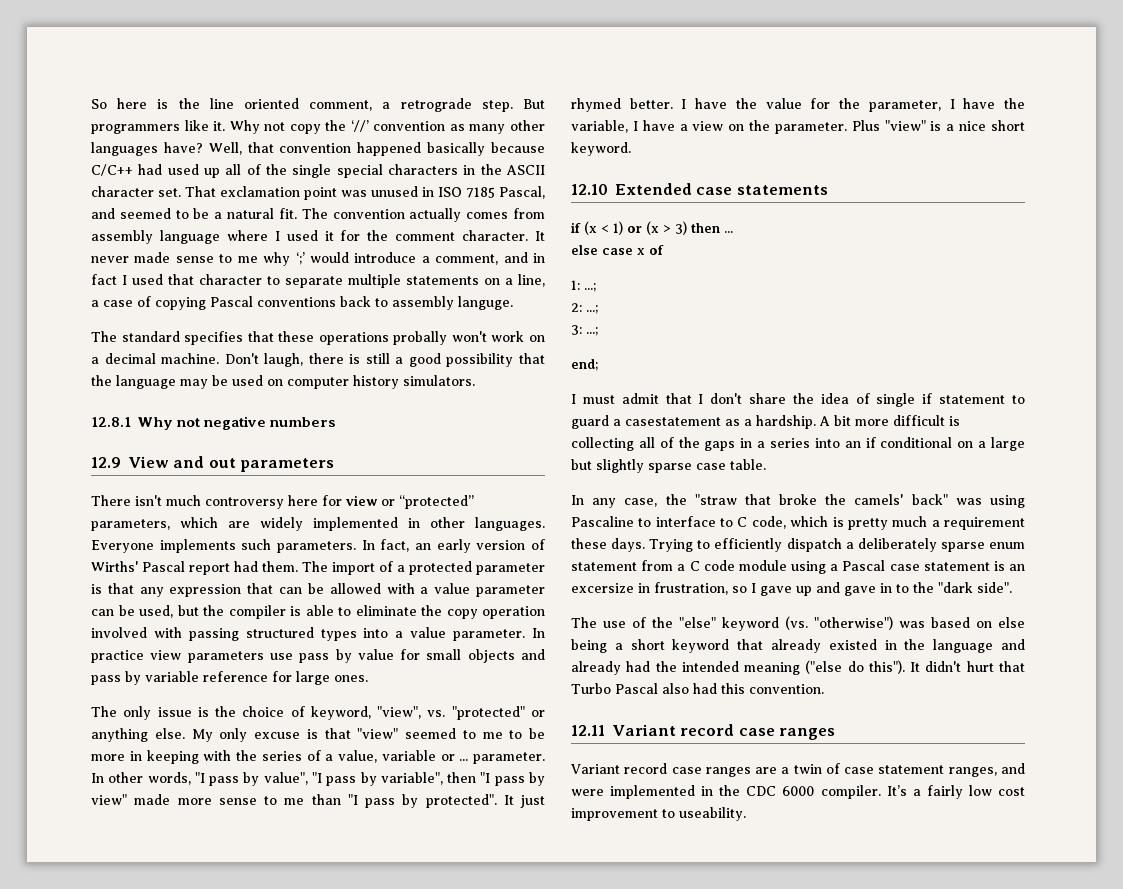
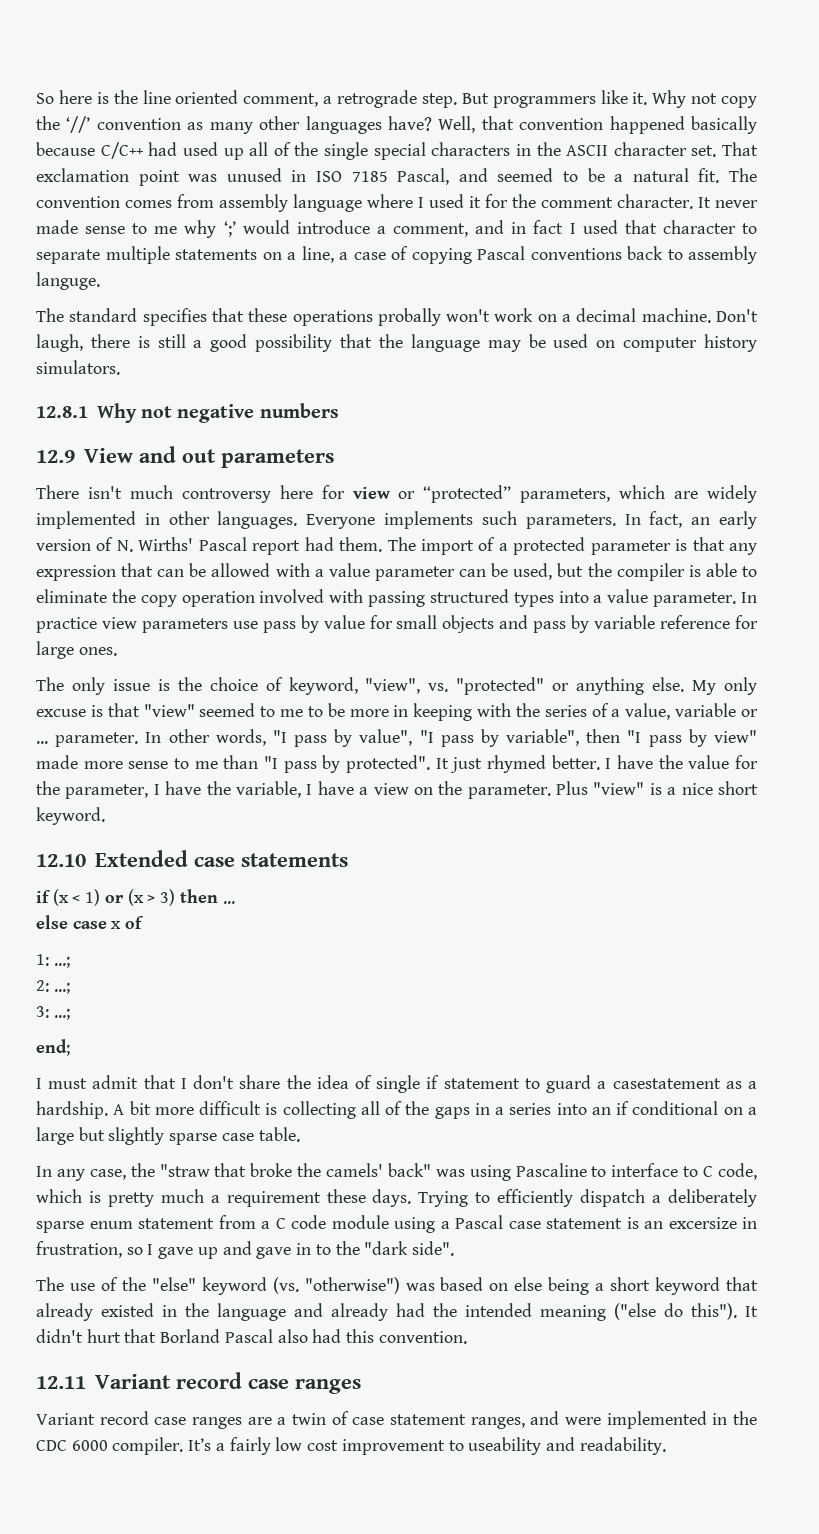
- The convention actually comes from assembly language where I used it for the comment character.
+ The convention comes from assembly language where I used it for the comment character.
- In fact, an early version of Wirths' Pascal report had them.
+ In fact, an early version of N. Wirths' Pascal report had them.
- It didn't hurt that Turbo Pascal also had this convention.
+ It didn't hurt that Borland Pascal also had this convention.
- It’s a fairly low cost improvement to useability.
+ It’s a fairly low cost improvement to useability and readability.

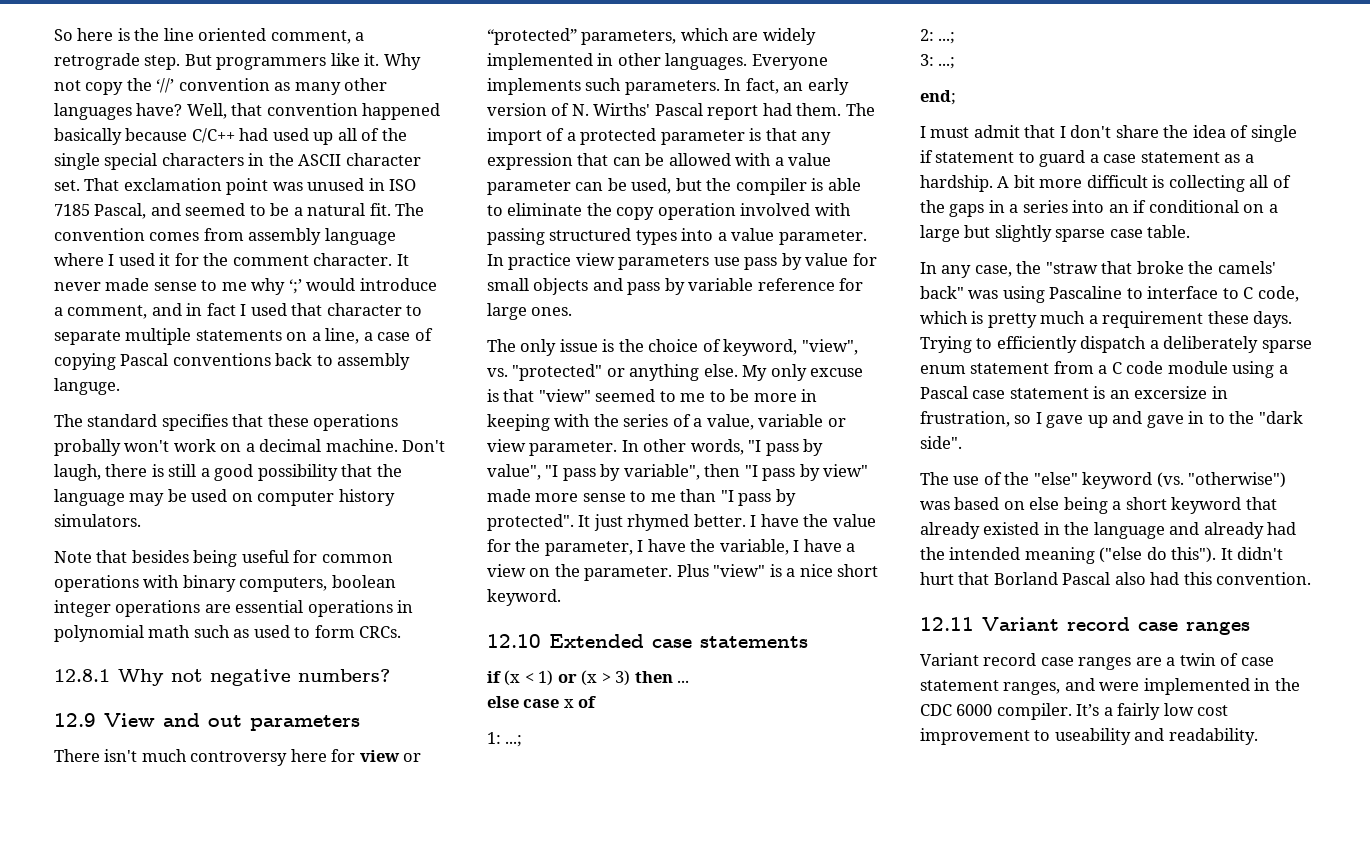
+ Note that besides being useful for common operations with binary computers, boolean integer operations are essential operations in polynomial math such as used to form CRCs.
- 12.8.1 Why not negative numbers
+ 12.8.1 Why not negative numbers?
- My only excuse is that "view" seemed to me to be more in keeping with the series of a value, variable or ... parameter.
+ My only excuse is that "view" seemed to me to be more in keeping with the series of a value, variable or view parameter.
- I must admit that I don't share the idea of single if statement to guard a casestatement as a hardship.
+ I must admit that I don't share the idea of single if statement to guard a case statement as a hardship.

